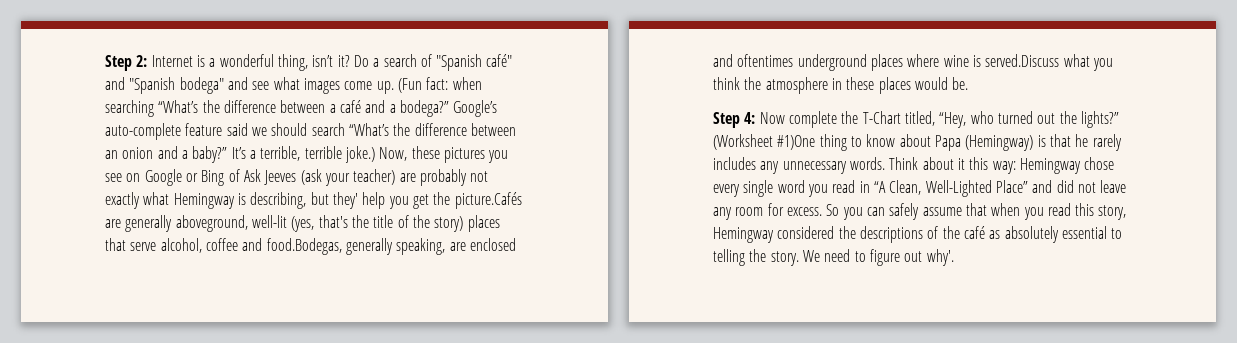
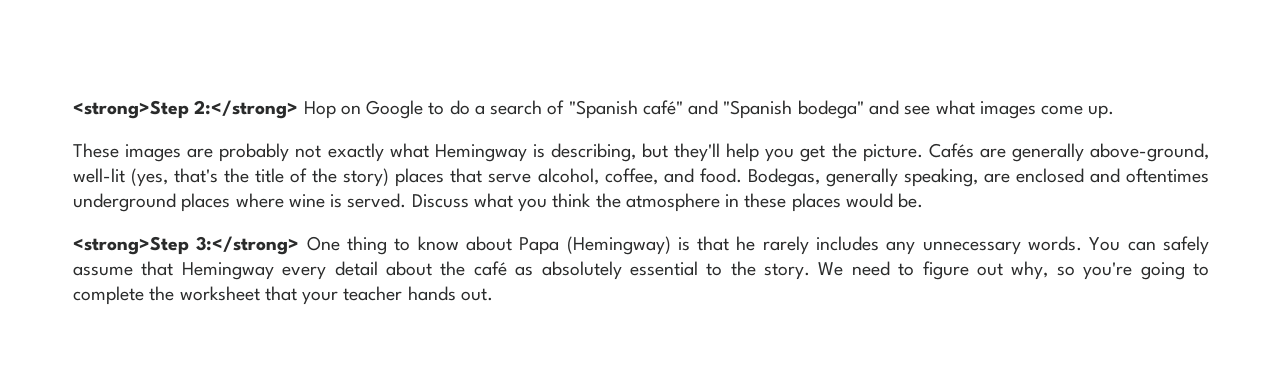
- Step 2: Internet is a wonderful thing, isn’t it? Do a search of "Spanish café" and "Spanish bodega" and see what images come up. (Fun fact: when searching “What’s the difference between a café and a bodega?” Google’s auto-complete feature said we should search “What’s the difference between an onion and a baby?” It’s a terrible, terrible joke.) Now, these pictures you see on Google or Bing of Ask Jeeves (ask your teacher) are probably not exactly what Hemingway is describing, but they' help you get the picture.Cafés are generally aboveground, well-lit (yes, that's the title of the story) places that serve alcohol, coffee and food.Bodegas, generally speaking, are enclosed and oftentimes underground places where wine is served.Discuss what you think the atmosphere in these places would be.
+ <strong>Step 2:</strong> Hop on Google to do a search of "Spanish café" and "Spanish bodega" and see what images come up.
+ These images are probably not exactly what Hemingway is describing, but they'll help you get the picture. Cafés are generally above-ground, well-lit (yes, that's the title of the story) places that serve alcohol, coffee, and food. Bodegas, generally speaking, are enclosed and oftentimes underground places where wine is served. Discuss what you think the atmosphere in these places would be.
- Step 4: Now complete the T-Chart titled, “Hey, who turned out the lights?” (Worksheet #1)One thing to know about Papa (Hemingway) is that he rarely includes any unnecessary words.
+ <strong>Step 3:</strong> One thing to know about Papa (Hemingway) is that he rarely includes any unnecessary words.
- Think about it this way: Hemingway chose every single word you read in “A Clean, Well-Lighted Place” and did not leave any room for excess. So you can safely assume that when you read this story, Hemingway considered the descriptions of the café as absolutely essential to telling the story.
+ You can safely assume that Hemingway every detail about the café as absolutely essential to the story.
- We need to figure out why'.
+ We need to figure out why, so you're going to complete the worksheet that your teacher hands out.

